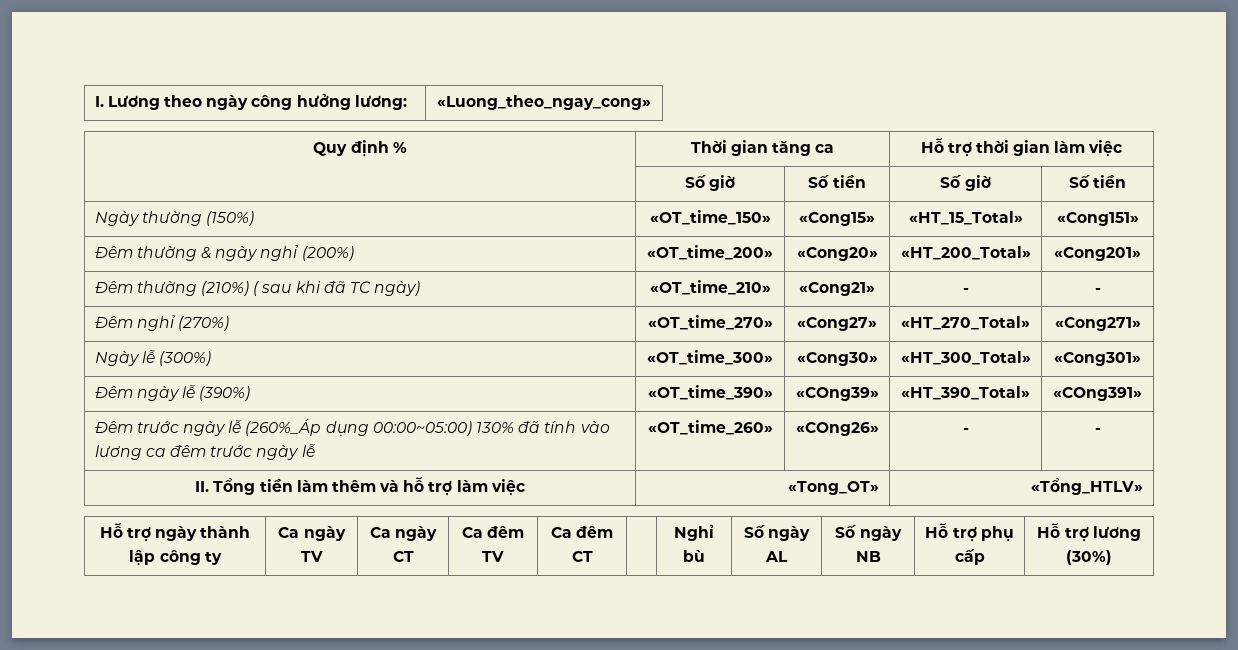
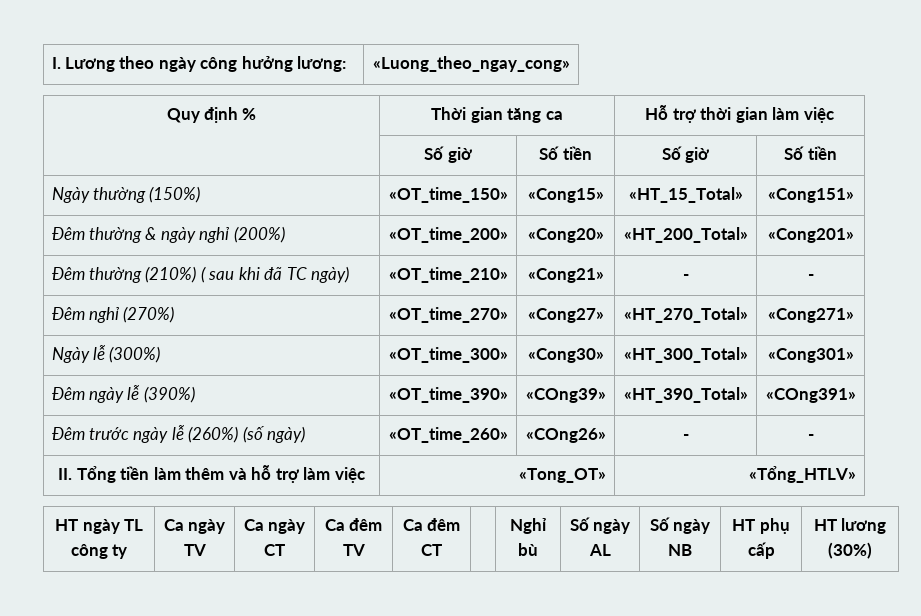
- Đêm trước ngày lễ (260%_Áp dụng 00:00~05:00) 130% đã tính vào lương ca đêm trước ngày lễ | «OT_time_260» | «COng26» | - | -
+ Đêm trước ngày lễ (260%) (số ngày) | «OT_time_260» | «COng26» | - | -
- Hỗ trợ ngày thành lập công ty | Ca ngày TV | Ca ngày CT | Ca đêm TV | Ca đêm CT | | Nghỉ bù | Số ngày AL | Số ngày NB | Hỗ trợ phụ cấp | Hỗ trợ lương (30%)
+ HT ngày TL công ty | Ca ngày TV | Ca ngày CT | Ca đêm TV | Ca đêm CT | | Nghỉ bù | Số ngày AL | Số ngày NB | HT phụ cấp | HT lương (30%)

